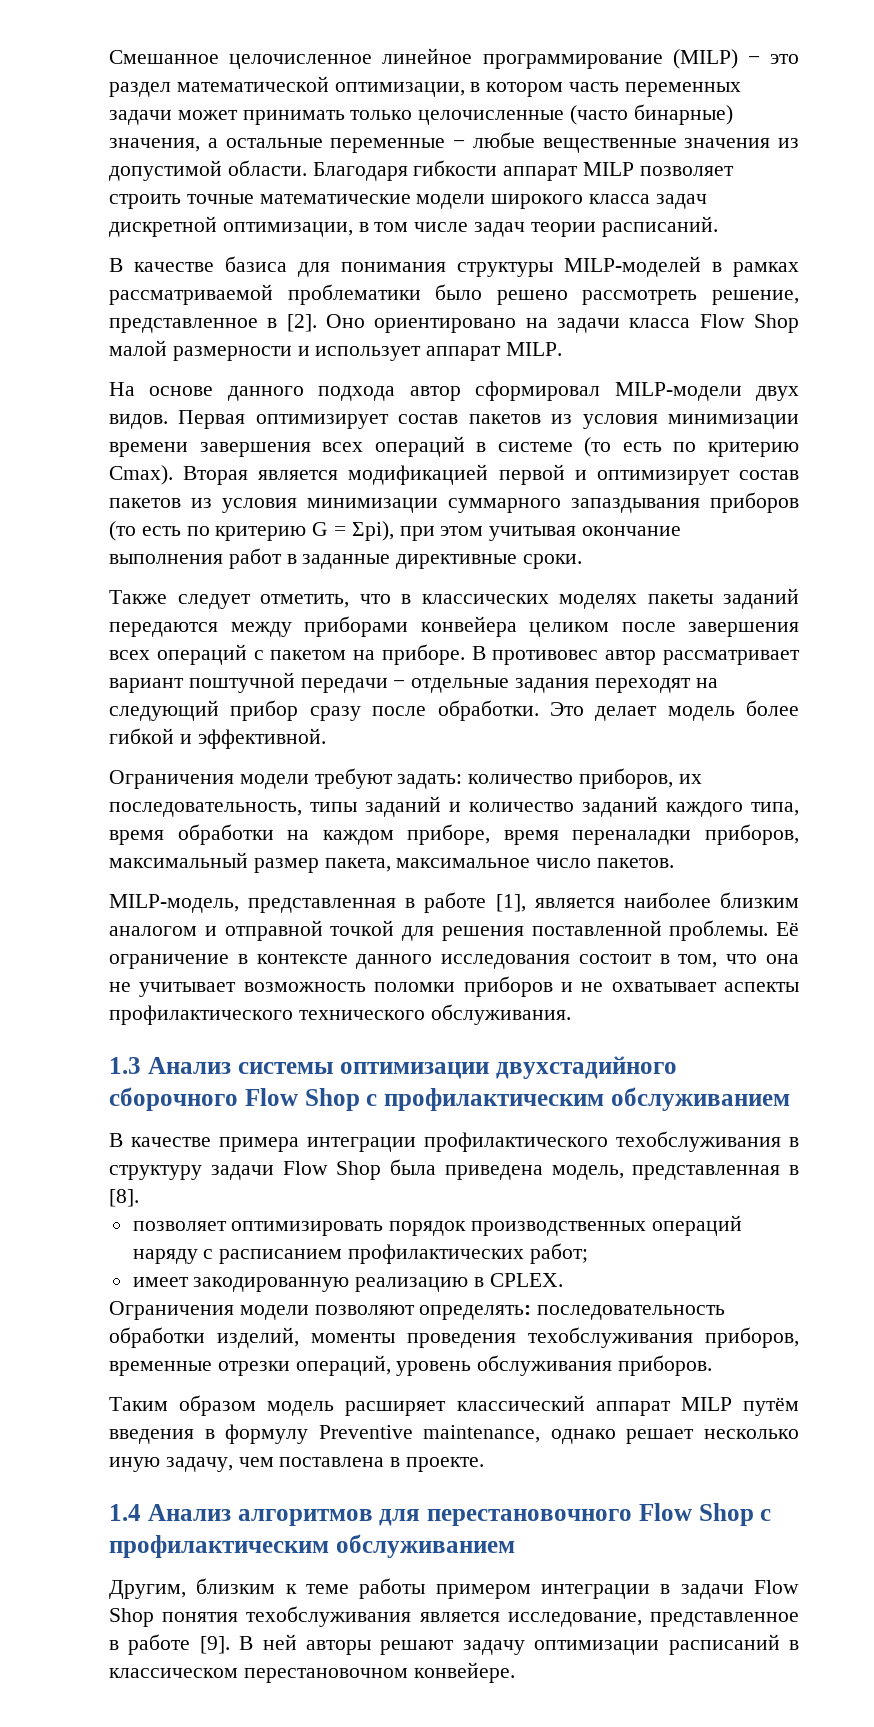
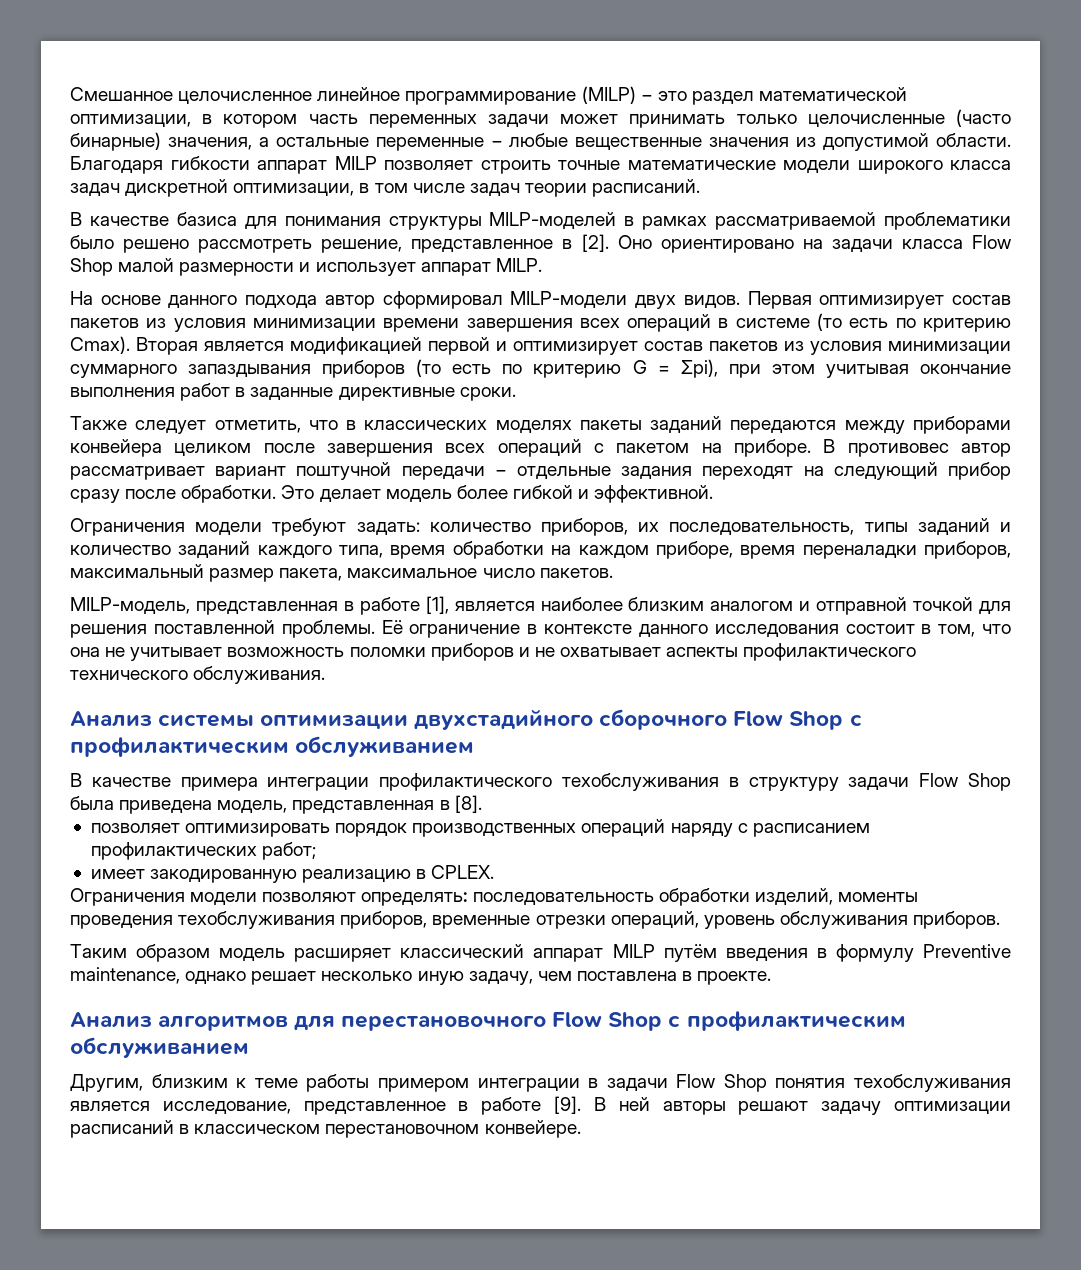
- 1.3 Анализ системы оптимизации двухстадийного сборочного Flow Shop с профилактическим обслуживанием
+ Анализ системы оптимизации двухстадийного сборочного Flow Shop с профилактическим обслуживанием
- 1.4 Анализ алгоритмов для перестановочного Flow Shop с профилактическим обслуживанием
+ Анализ алгоритмов для перестановочного Flow Shop с профилактическим обслуживанием

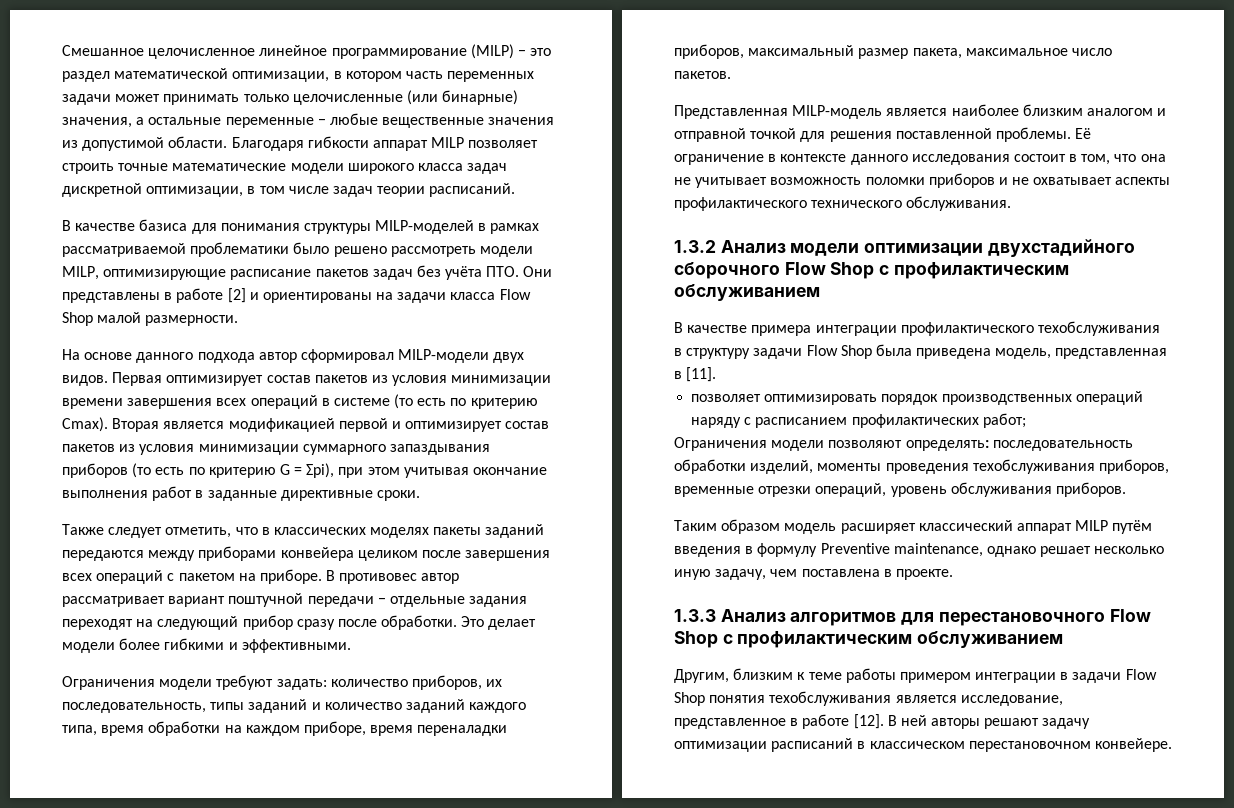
- Смешанное целочисленное линейное программирование (MILP) − это раздел математической оптимизации, в котором часть переменных задачи может принимать только целочисленные (часто бинарные) значения, а остальные переменные − любые вещественные значения из допустимой области.
+ Смешанное целочисленное линейное программирование (MILP) − это раздел математической оптимизации, в котором часть переменных задачи может принимать только целочисленные (или бинарные) значения, а остальные переменные − любые вещественные значения из допустимой области.
- В качестве базиса для понимания структуры MILP-моделей в рамках рассматриваемой проблематики было решено рассмотреть решение, представленное в [2]. Оно ориентировано на задачи класса Flow Shop малой размерности и использует аппарат MILP.
+ В качестве базиса для понимания структуры MILP-моделей в рамках рассматриваемой проблематики было решено рассмотреть модели MILP, оптимизирующие расписание пакетов задач без учёта ПТО. Они представлены в работе [2] и ориентированы на задачи класса Flow Shop малой размерности.
- Это делает модель более гибкой и эффективной.
+ Это делает модели более гибкими и эффективными.
- MILP-модель, представленная в работе [1], является наиболее близким аналогом и отправной точкой для решения поставленной проблемы.
+ Представленная MILP-модель является наиболее близким аналогом и отправной точкой для решения поставленной проблемы.
- Анализ системы оптимизации двухстадийного сборочного Flow Shop с профилактическим обслуживанием
+ 1.3.2 Анализ модели оптимизации двухстадийного сборочного Flow Shop с профилактическим обслуживанием
- В качестве примера интеграции профилактического техобслуживания в структуру задачи Flow Shop была приведена модель, представленная в [8].
+ В качестве примера интеграции профилактического техобслуживания в структуру задачи Flow Shop была приведена модель, представленная в [11].
- имеет закодированную реализацию в CPLEX.
- Анализ алгоритмов для перестановочного Flow Shop с профилактическим обслуживанием
+ 1.3.3 Анализ алгоритмов для перестановочного Flow Shop с профилактическим обслуживанием
- Другим, близким к теме работы примером интеграции в задачи Flow Shop понятия техобслуживания является исследование, представленное в работе [9].
+ Другим, близким к теме работы примером интеграции в задачи Flow Shop понятия техобслуживания является исследование, представленное в работе [12].

